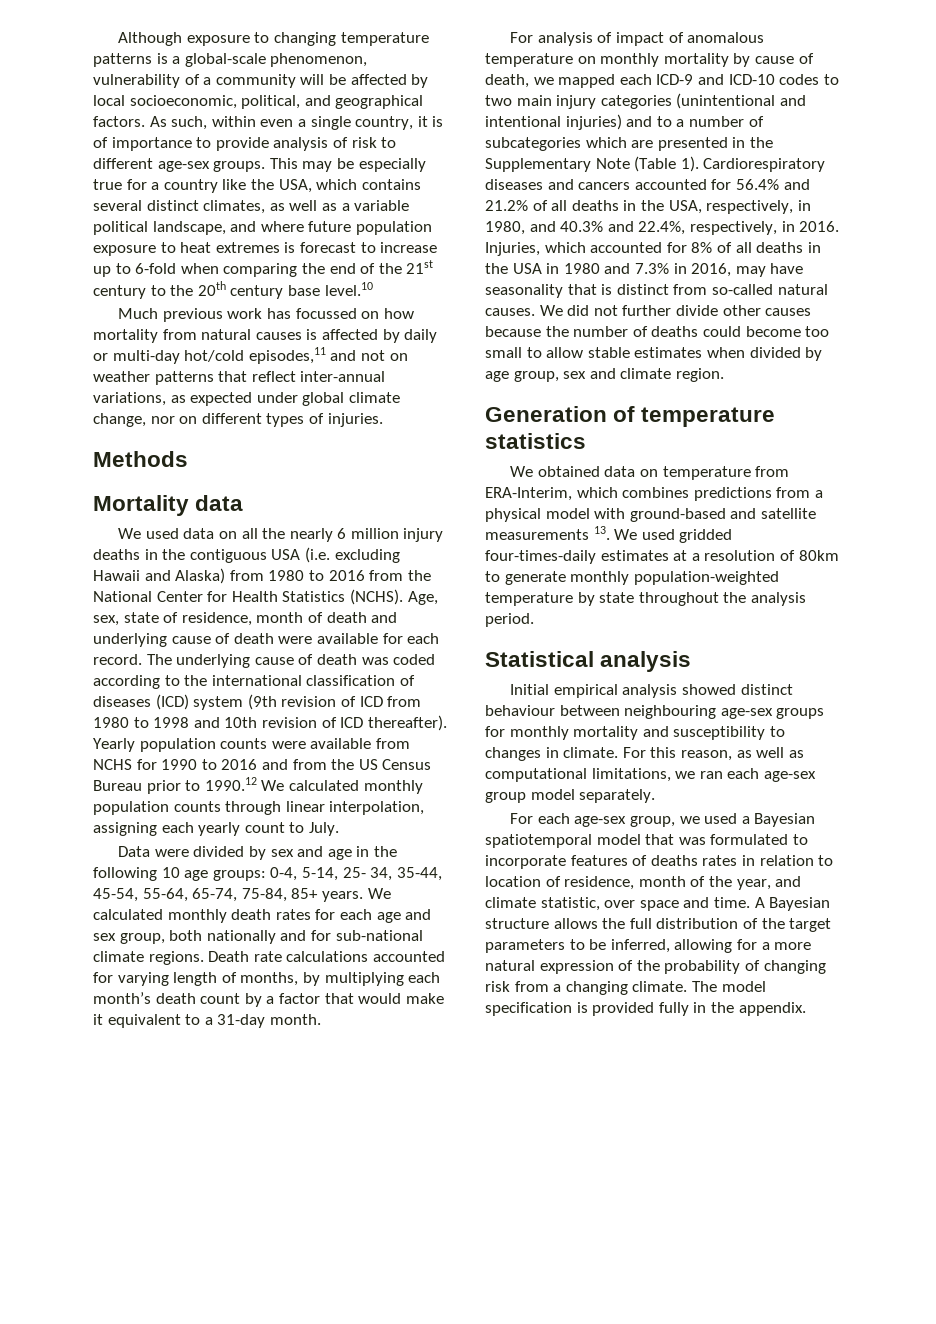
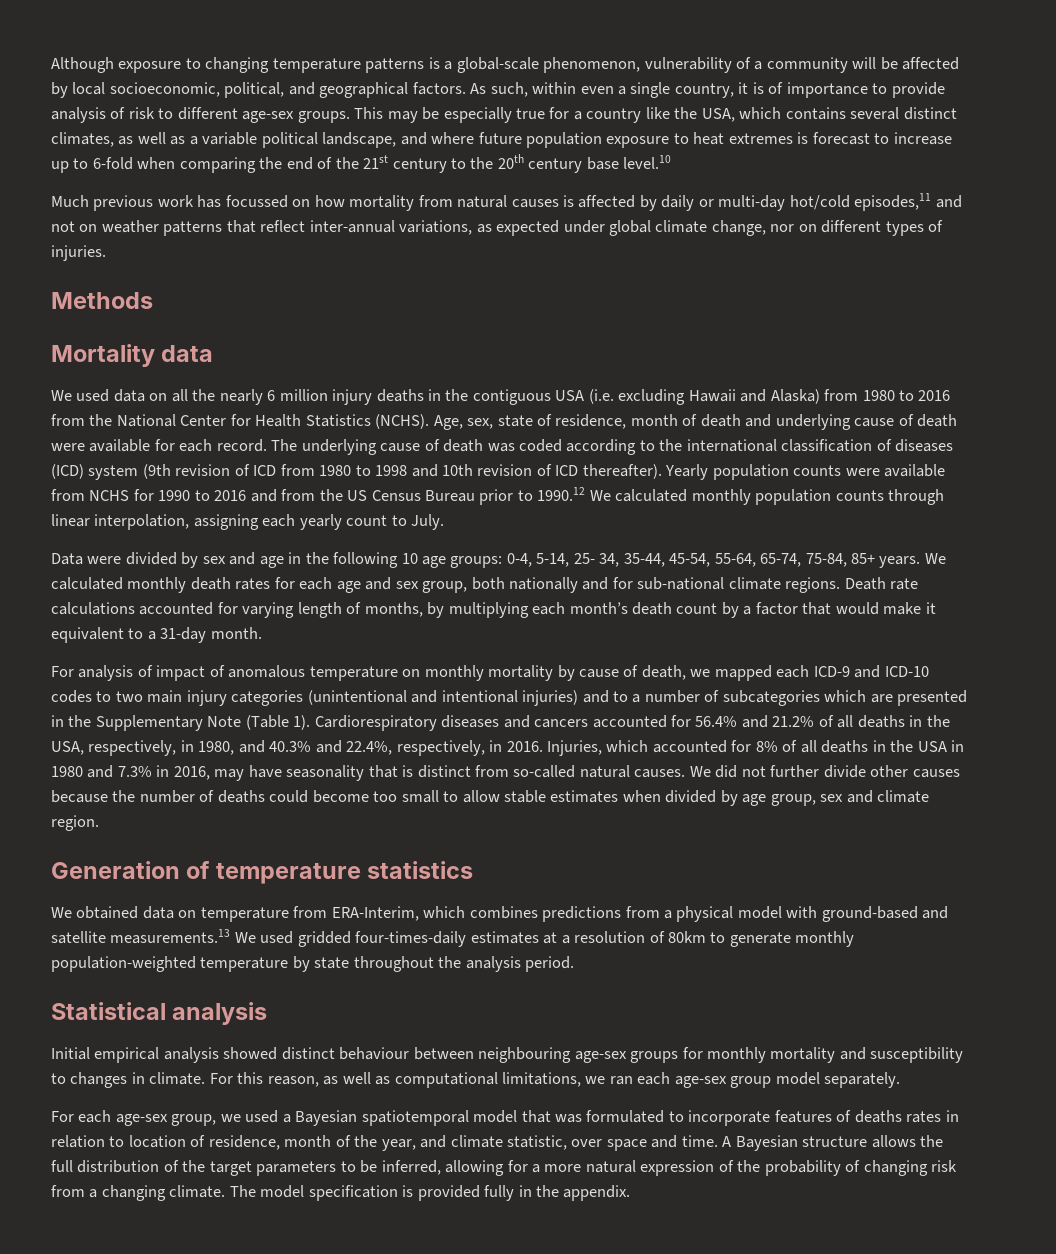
- We obtained data on temperature from ERA-Interim, which combines predictions from a physical model with ground-based and satellite measurements 13. We used gridded four-times-daily estimates at a resolution of 80km to generate monthly population-weighted temperature by state throughout the analysis period.
+ We obtained data on temperature from ERA-Interim, which combines predictions from a physical model with ground-based and satellite measurements.13 We used gridded four-times-daily estimates at a resolution of 80km to generate monthly population-weighted temperature by state throughout the analysis period.

